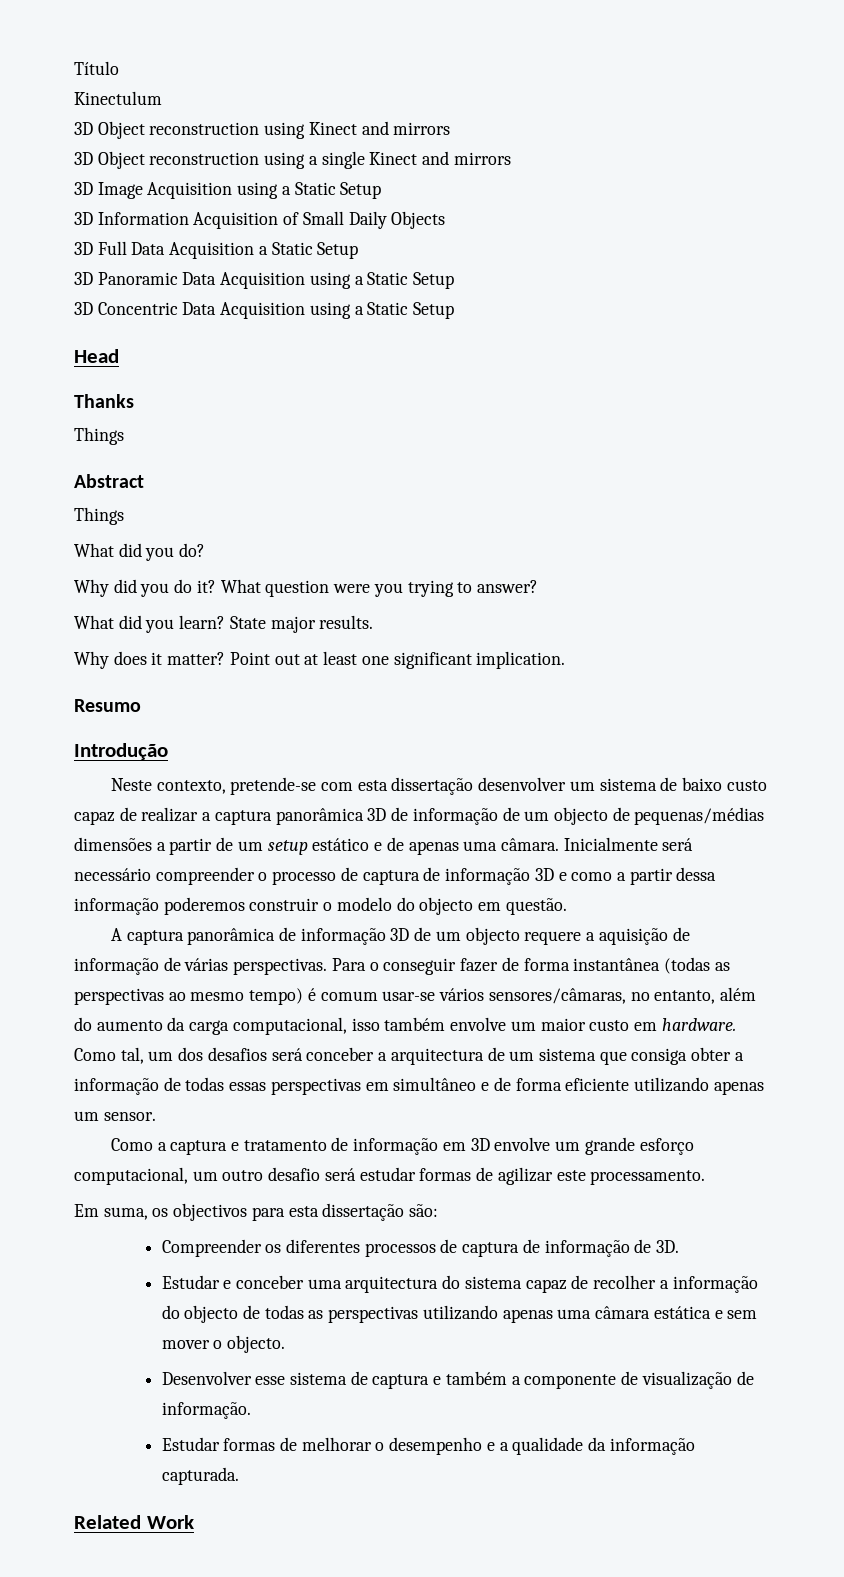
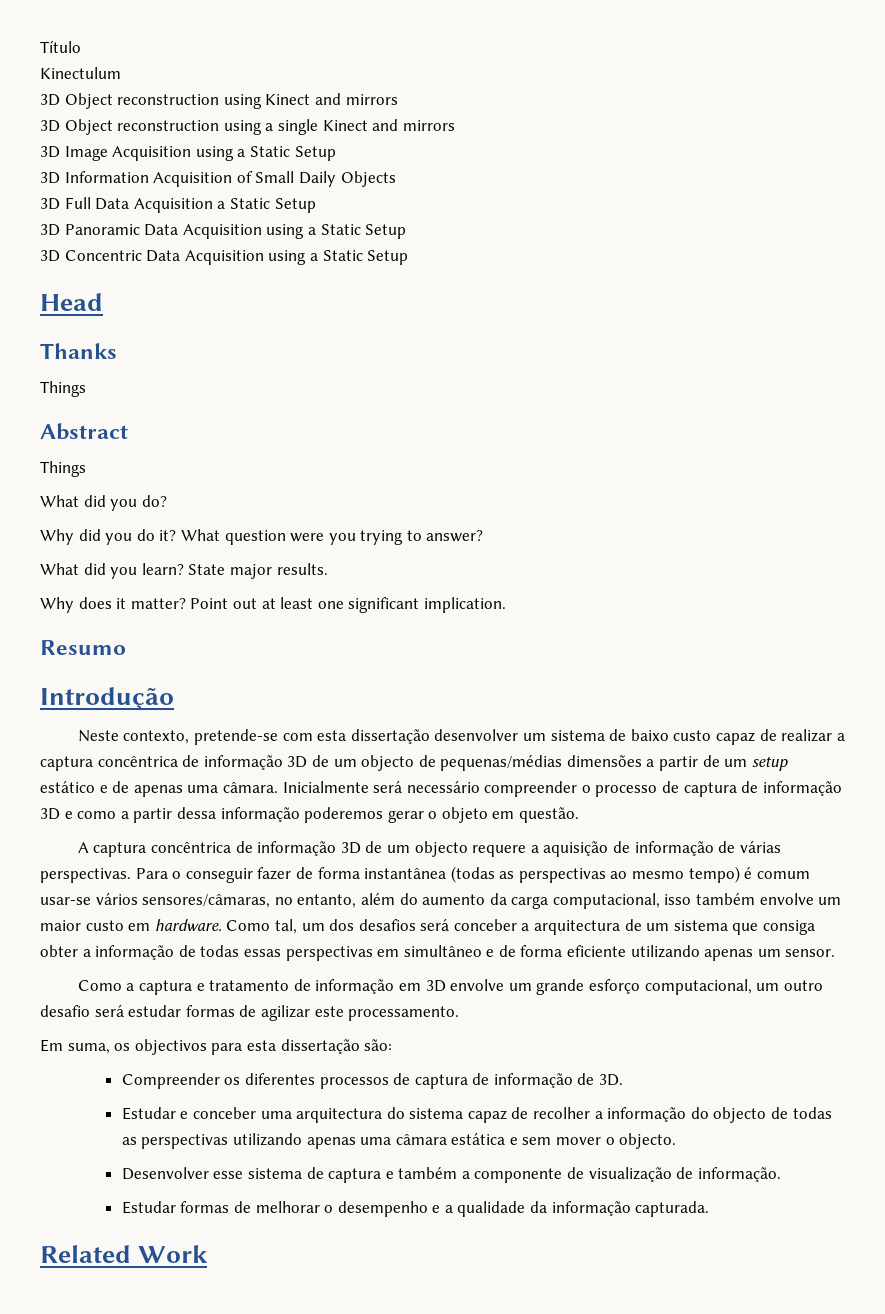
- Neste contexto, pretende-se com esta dissertação desenvolver um sistema de baixo custo capaz de realizar a captura panorâmica 3D de informação de um objecto de pequenas/médias dimensões a partir de um setup estático e de apenas uma câmara.
+ Neste contexto, pretende-se com esta dissertação desenvolver um sistema de baixo custo capaz de realizar a captura concêntrica de informação 3D de um objecto de pequenas/médias dimensões a partir de um setup estático e de apenas uma câmara.
- Inicialmente será necessário compreender o processo de captura de informação 3D e como a partir dessa informação poderemos construir o modelo do objecto em questão.
+ Inicialmente será necessário compreender o processo de captura de informação 3D e como a partir dessa informação poderemos gerar o objeto em questão.
- A captura panorâmica de informação 3D de um objecto requere a aquisição de informação de várias perspectivas.
+ A captura concêntrica de informação 3D de um objecto requere a aquisição de informação de várias perspectivas.

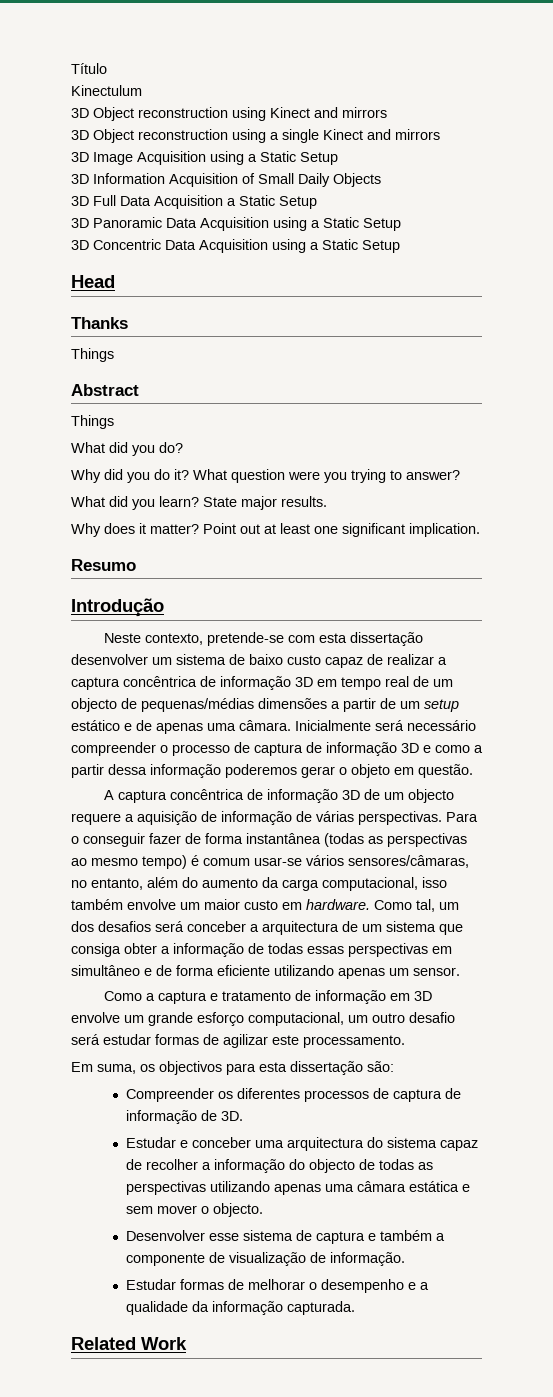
- Neste contexto, pretende-se com esta dissertação desenvolver um sistema de baixo custo capaz de realizar a captura concêntrica de informação 3D de um objecto de pequenas/médias dimensões a partir de um setup estático e de apenas uma câmara.
+ Neste contexto, pretende-se com esta dissertação desenvolver um sistema de baixo custo capaz de realizar a captura concêntrica de informação 3D em tempo real de um objecto de pequenas/médias dimensões a partir de um setup estático e de apenas uma câmara.

